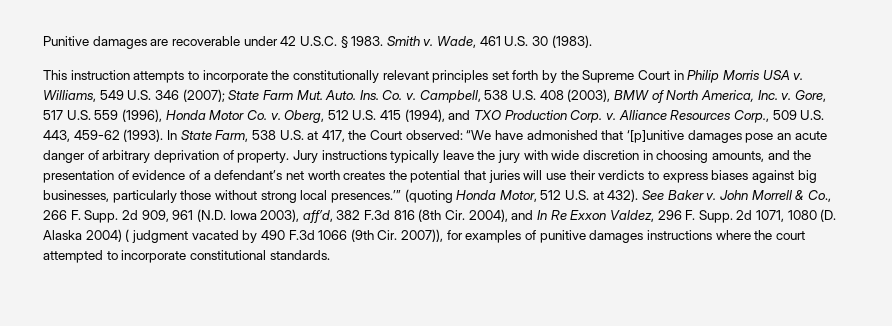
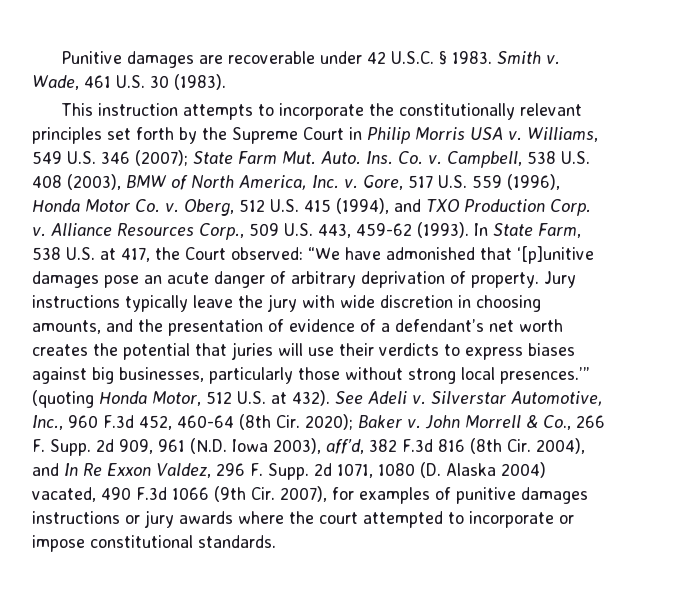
- See Baker v.
+ See Adeli v. Silverstar Automotive, Inc., 960 F.3d 452, 460-64 (8th Cir. 2020); Baker v.
- 2d 1071, 1080 (D. Alaska 2004) ( judgment vacated by 490 F.3d 1066 (9th Cir. 2007)), for examples of punitive damages instructions where the court attempted to incorporate constitutional standards.
+ 2d 1071, 1080 (D. Alaska 2004) vacated, 490 F.3d 1066 (9th Cir. 2007), for examples of punitive damages instructions or jury awards where the court attempted to incorporate or impose constitutional standards.

